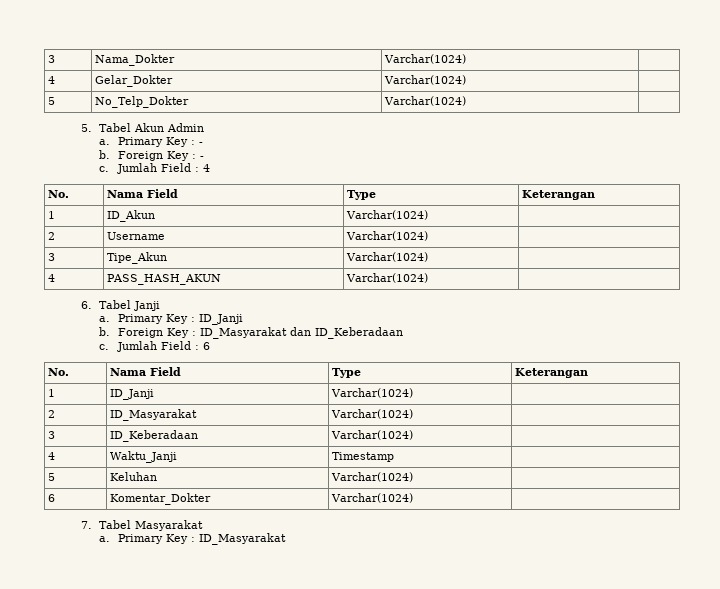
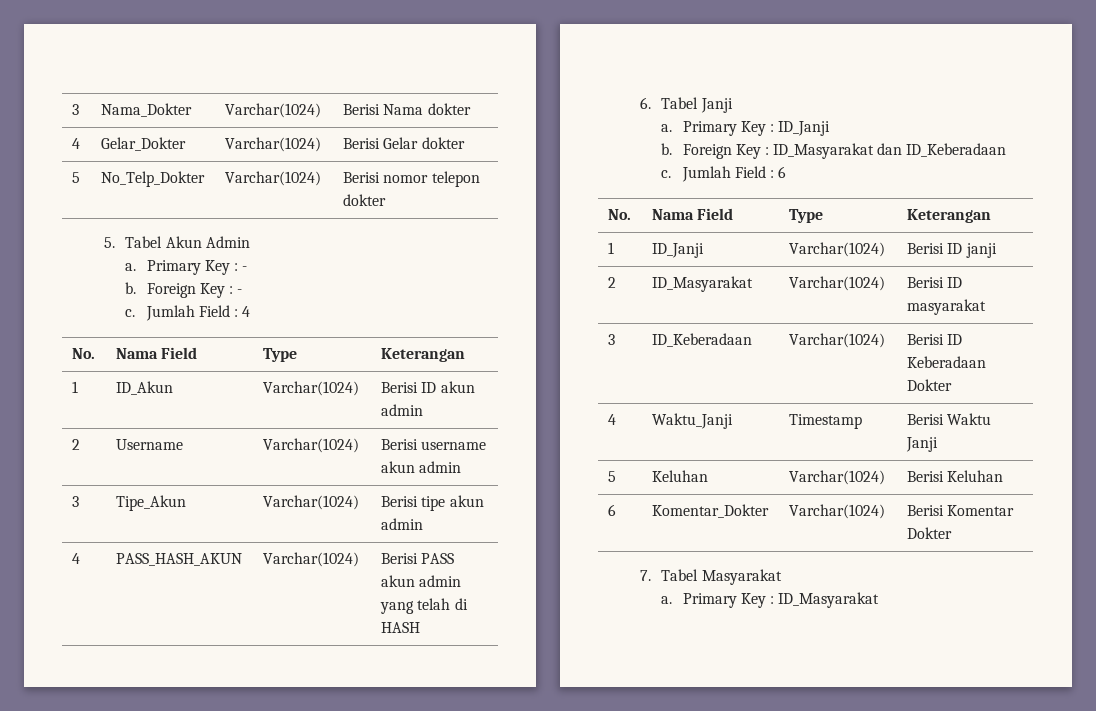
- 3 | Nama_Dokter | Varchar(1024) |
+ 3 | Nama_Dokter | Varchar(1024) | Berisi Nama dokter
- 4 | Gelar_Dokter | Varchar(1024) |
+ 4 | Gelar_Dokter | Varchar(1024) | Berisi Gelar dokter
- 5 | No_Telp_Dokter | Varchar(1024) |
+ 5 | No_Telp_Dokter | Varchar(1024) | Berisi nomor telepon dokter
- 1 | ID_Akun | Varchar(1024) |
+ 1 | ID_Akun | Varchar(1024) | Berisi ID akun admin
- 2 | Username | Varchar(1024) |
+ 2 | Username | Varchar(1024) | Berisi username akun admin
- 3 | Tipe_Akun | Varchar(1024) |
+ 3 | Tipe_Akun | Varchar(1024) | Berisi tipe akun admin
- 4 | PASS_HASH_AKUN | Varchar(1024) |
+ 4 | PASS_HASH_AKUN | Varchar(1024) | Berisi PASS akun admin yang telah di HASH
- 1 | ID_Janji | Varchar(1024) |
+ 1 | ID_Janji | Varchar(1024) | Berisi ID janji
- 2 | ID_Masyarakat | Varchar(1024) |
+ 2 | ID_Masyarakat | Varchar(1024) | Berisi ID masyarakat
- 3 | ID_Keberadaan | Varchar(1024) |
+ 3 | ID_Keberadaan | Varchar(1024) | Berisi ID Keberadaan Dokter
- 4 | Waktu_Janji | Timestamp |
+ 4 | Waktu_Janji | Timestamp | Berisi Waktu Janji
- 5 | Keluhan | Varchar(1024) |
+ 5 | Keluhan | Varchar(1024) | Berisi Keluhan
- 6 | Komentar_Dokter | Varchar(1024) |
+ 6 | Komentar_Dokter | Varchar(1024) | Berisi Komentar Dokter

